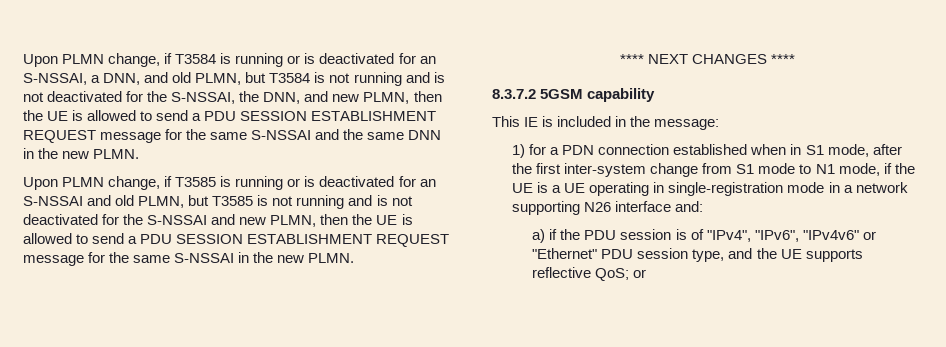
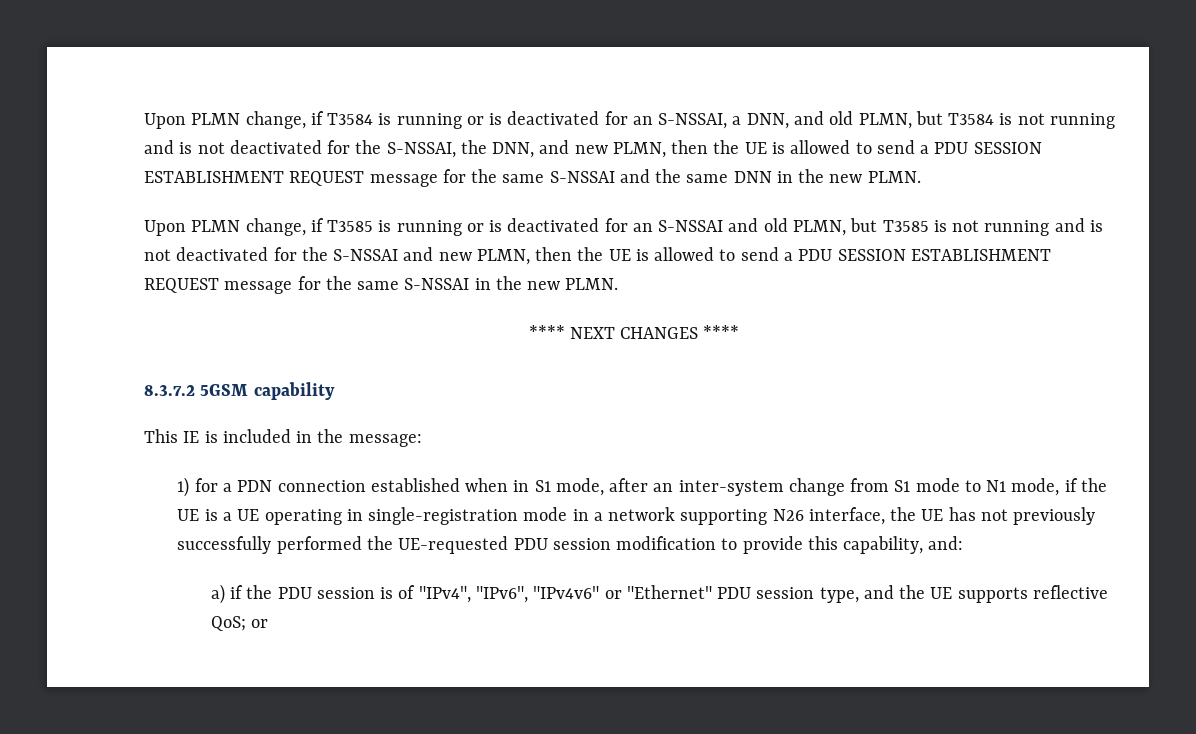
- 1) for a PDN connection established when in S1 mode, after the first inter-system change from S1 mode to N1 mode, if the UE is a UE operating in single-registration mode in a network supporting N26 interface and:
+ 1) for a PDN connection established when in S1 mode, after an inter-system change from S1 mode to N1 mode, if the UE is a UE operating in single-registration mode in a network supporting N26 interface, the UE has not previously successfully performed the UE-requested PDU session modification to provide this capability, and:

